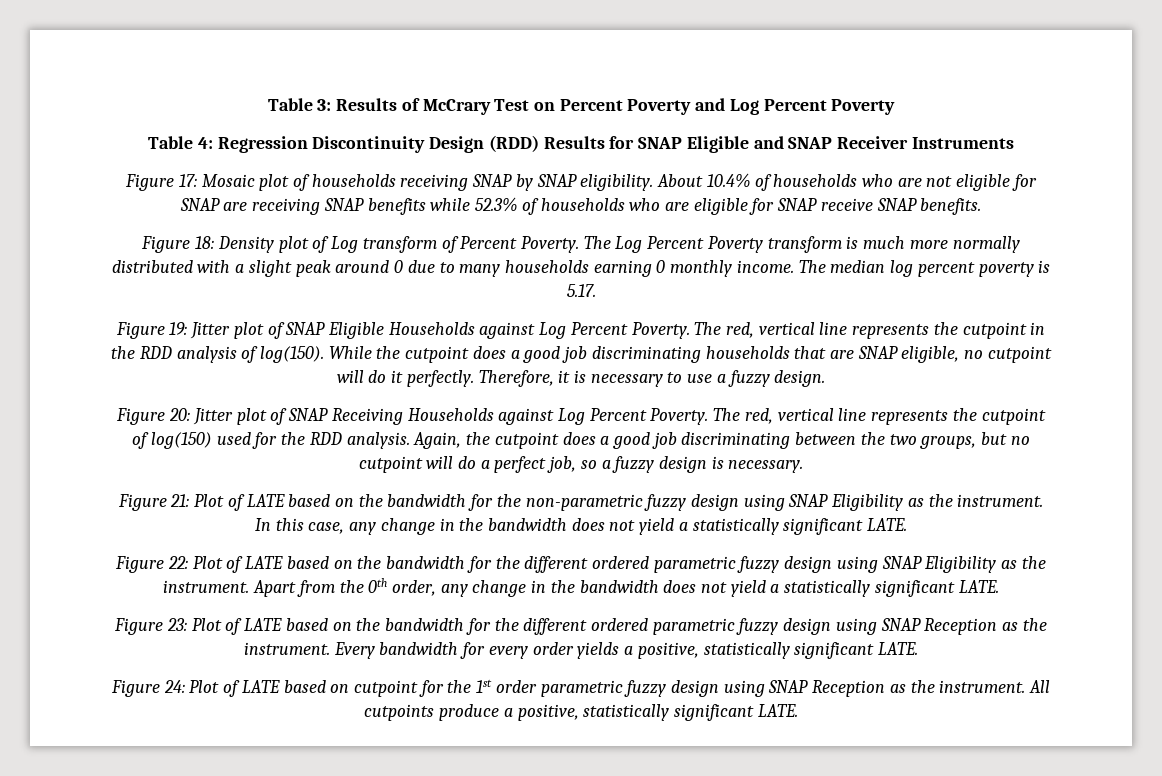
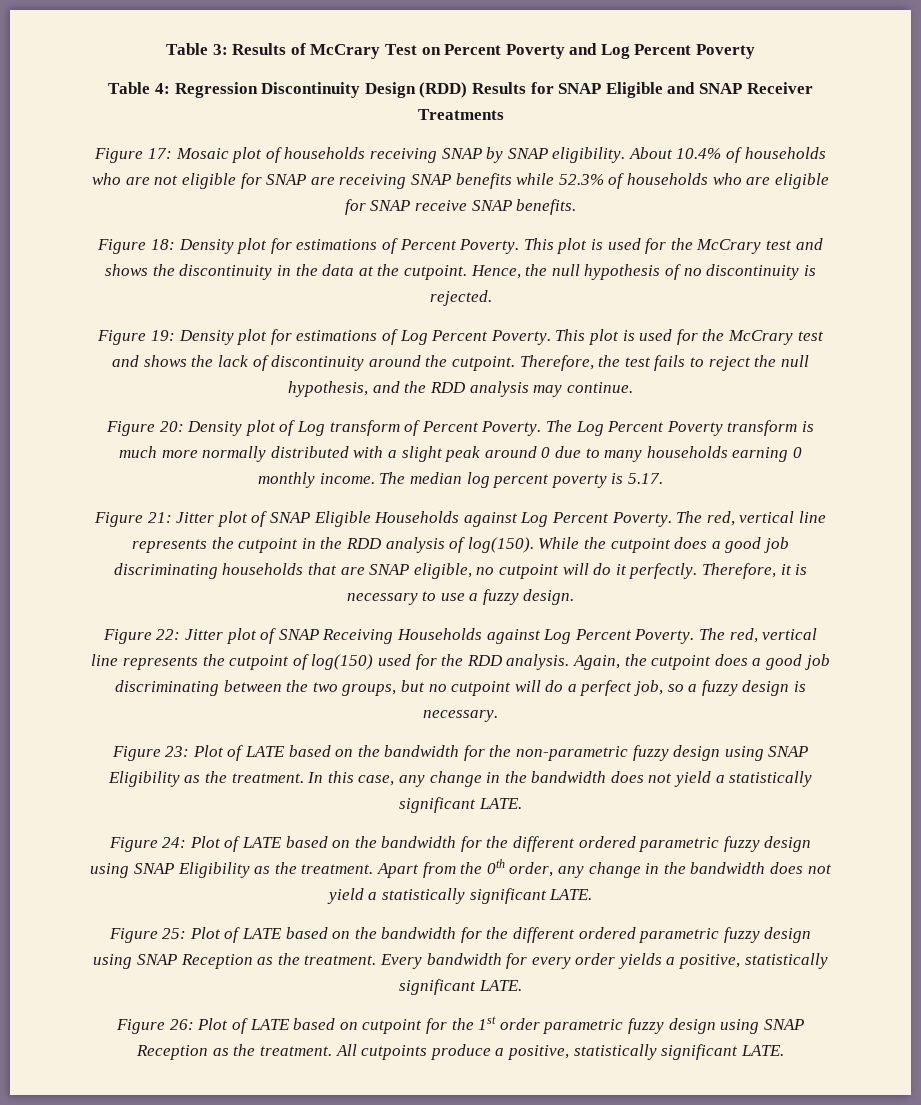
- Table 4: Regression Discontinuity Design (RDD) Results for SNAP Eligible and SNAP Receiver Instruments
+ Table 4: Regression Discontinuity Design (RDD) Results for SNAP Eligible and SNAP Receiver Treatments
- Figure 18: Density plot of Log transform of Percent Poverty.
+ Figure 18: Density plot for estimations of Percent Poverty. This plot is used for the McCrary test and shows the discontinuity in the data at the cutpoint. Hence, the null hypothesis of no discontinuity is rejected.
+ Figure 19: Density plot for estimations of Log Percent Poverty. This plot is used for the McCrary test and shows the lack of discontinuity around the cutpoint. Therefore, the test fails to reject the null hypothesis, and the RDD analysis may continue.
+ Figure 20: Density plot of Log transform of Percent Poverty.
- Figure 19: Jitter plot of SNAP Eligible Households against Log Percent Poverty.
+ Figure 21: Jitter plot of SNAP Eligible Households against Log Percent Poverty.
- Figure 20: Jitter plot of SNAP Receiving Households against Log Percent Poverty.
+ Figure 22: Jitter plot of SNAP Receiving Households against Log Percent Poverty.
- Figure 21: Plot of LATE based on the bandwidth for the non-parametric fuzzy design using SNAP Eligibility as the instrument.
+ Figure 23: Plot of LATE based on the bandwidth for the non-parametric fuzzy design using SNAP Eligibility as the treatment.
- Figure 22: Plot of LATE based on the bandwidth for the different ordered parametric fuzzy design using SNAP Eligibility as the instrument.
+ Figure 24: Plot of LATE based on the bandwidth for the different ordered parametric fuzzy design using SNAP Eligibility as the treatment.
- Figure 23: Plot of LATE based on the bandwidth for the different ordered parametric fuzzy design using SNAP Reception as the instrument.
+ Figure 25: Plot of LATE based on the bandwidth for the different ordered parametric fuzzy design using SNAP Reception as the treatment.
- Figure 24: Plot of LATE based on cutpoint for the 1st order parametric fuzzy design using SNAP Reception as the instrument.
+ Figure 26: Plot of LATE based on cutpoint for the 1st order parametric fuzzy design using SNAP Reception as the treatment.

